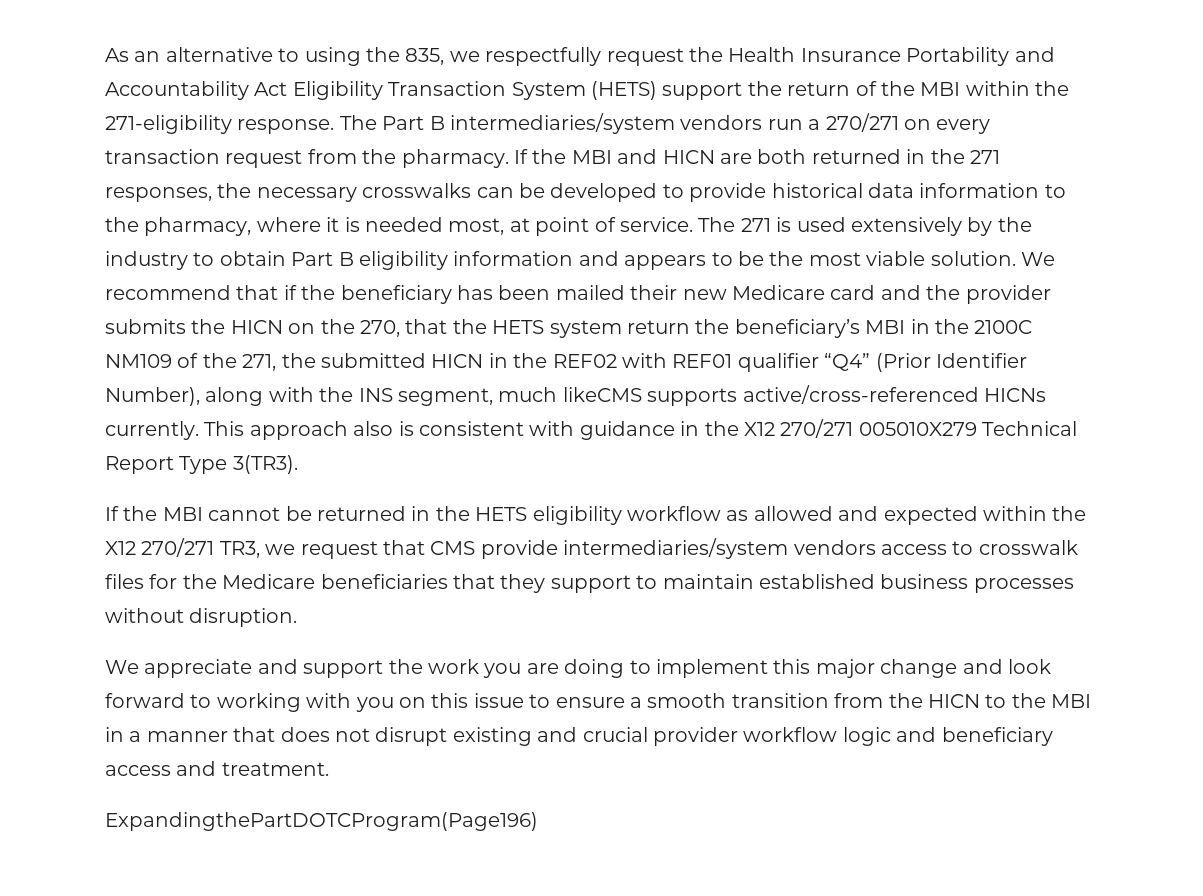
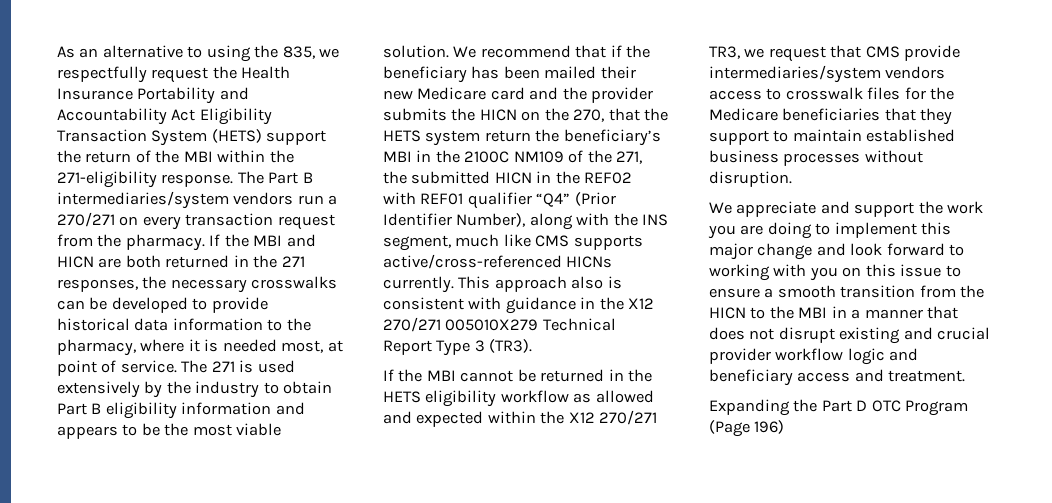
- We recommend that if the beneficiary has been mailed their new Medicare card and the provider submits the HICN on the 270, that the HETS system return the beneficiary’s MBI in the 2100C NM109 of the 271, the submitted HICN in the REF02 with REF01 qualifier “Q4” (Prior Identifier Number), along with the INS segment, much likeCMS supports active/cross-referenced HICNs currently.
+ We recommend that if the beneficiary has been mailed their new Medicare card and the provider submits the HICN on the 270, that the HETS system return the beneficiary’s MBI in the 2100C NM109 of the 271, the submitted HICN in the REF02 with REF01 qualifier “Q4” (Prior Identifier Number), along with the INS segment, much like CMS supports active/cross-referenced HICNs currently.
- This approach also is consistent with guidance in the X12 270/271 005010X279 Technical Report Type 3(TR3).
+ This approach also is consistent with guidance in the X12 270/271 005010X279 Technical Report Type 3 (TR3).
- ExpandingthePartDOTCProgram(Page196)
+ Expanding the Part D OTC Program (Page 196)

